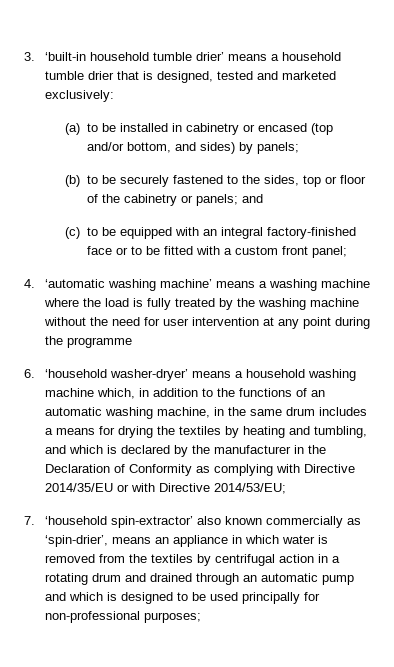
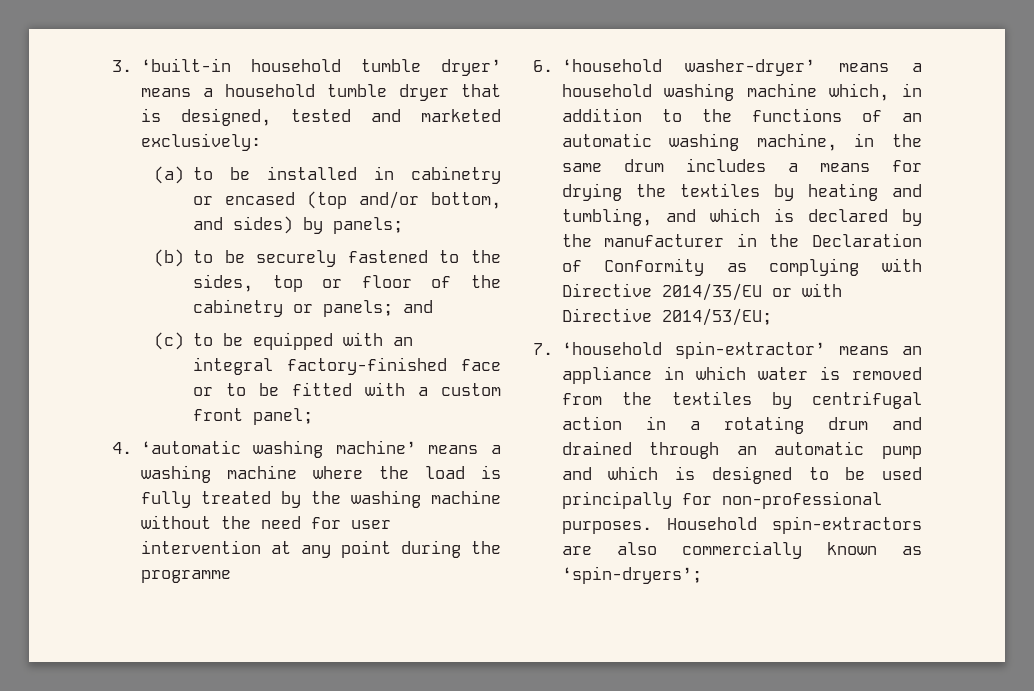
- 3. ‘built-in household tumble drier’ means a household tumble drier that is designed, tested and marketed exclusively:
+ 3. ‘built-in household tumble dryer’ means a household tumble dryer that is designed, tested and marketed exclusively:
- 7. ‘household spin-extractor’ also known commercially as ‘spin-drier’, means an appliance in which water is removed from the textiles by centrifugal action in a rotating drum and drained through an automatic pump and which is designed to be used principally for non-professional purposes;
+ 7. ‘household spin-extractor’ means an appliance in which water is removed from the textiles by centrifugal action in a rotating drum and drained through an automatic pump and which is designed to be used principally for non-professional purposes. Household spin-extractors are also commercially known as ‘spin-dryers’;

